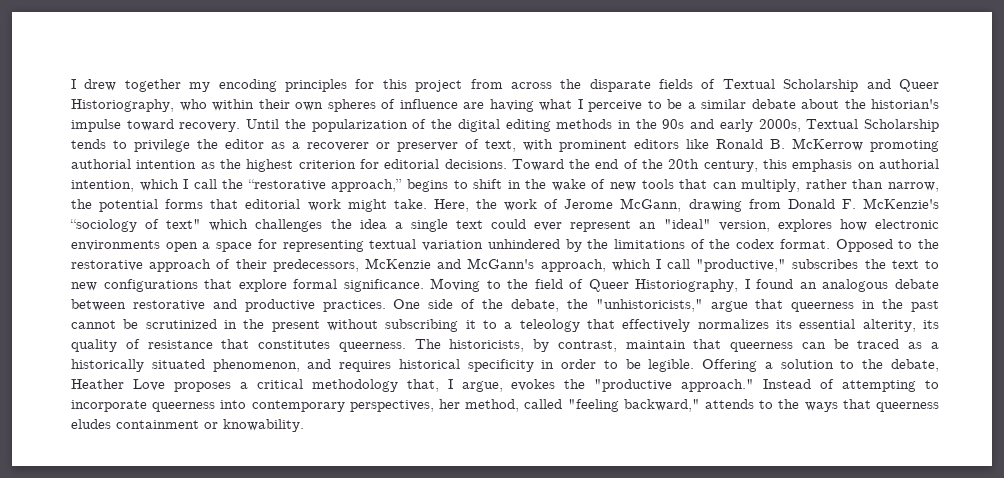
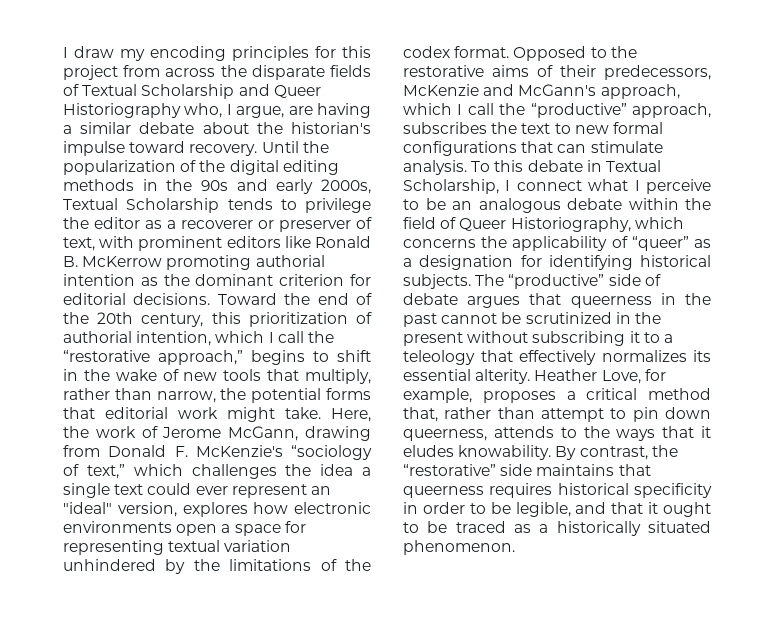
- I drew together my encoding principles for this project from across the disparate fields of Textual Scholarship and Queer Historiography, who within their own spheres of influence are having what I perceive to be a similar debate about the historian's impulse toward recovery.
+ I draw my encoding principles for this project from across the disparate fields of Textual Scholarship and Queer Historiography who, I argue, are having a similar debate about the historian's impulse toward recovery.
- Until the popularization of the digital editing methods in the 90s and early 2000s, Textual Scholarship tends to privilege the editor as a recoverer or preserver of text, with prominent editors like Ronald B. McKerrow promoting authorial intention as the highest criterion for editorial decisions.
+ Until the popularization of the digital editing methods in the 90s and early 2000s, Textual Scholarship tends to privilege the editor as a recoverer or preserver of text, with prominent editors like Ronald B. McKerrow promoting authorial intention as the dominant criterion for editorial decisions.
- Toward the end of the 20th century, this emphasis on authorial intention, which I call the “restorative approach,” begins to shift in the wake of new tools that can multiply, rather than narrow, the potential forms that editorial work might take.
+ Toward the end of the 20th century, this prioritization of authorial intention, which I call the “restorative approach,” begins to shift in the wake of new tools that multiply, rather than narrow, the potential forms that editorial work might take.
- Here, the work of Jerome McGann, drawing from Donald F. McKenzie's “sociology of text" which challenges the idea a single text could ever represent an "ideal" version, explores how electronic environments open a space for representing textual variation unhindered by the limitations of the codex format.
+ Here, the work of Jerome McGann, drawing from Donald F. McKenzie's “sociology of text,” which challenges the idea a single text could ever represent an "ideal" version, explores how electronic environments open a space for representing textual variation unhindered by the limitations of the codex format.
- Opposed to the restorative approach of their predecessors, McKenzie and McGann's approach, which I call "productive," subscribes the text to new configurations that explore formal significance. Moving to the field of Queer Historiography, I found an analogous debate between restorative and productive practices. One side of the debate, the "unhistoricists," argue that queerness in the past cannot be scrutinized in the present without subscribing it to a teleology that effectively normalizes its essential alterity, its quality of resistance that constitutes queerness. The historicists, by contrast, maintain that queerness can be traced as a historically situated phenomenon, and requires historical specificity in order to be legible. Offering a solution to the debate, Heather Love proposes a critical methodology that, I argue, evokes the "productive approach." Instead of attempting to incorporate queerness into contemporary perspectives, her method, called "feeling backward," attends to the ways that queerness eludes containment or knowability.
+ Opposed to the restorative aims of their predecessors, McKenzie and McGann's approach, which I call the “productive” approach, subscribes the text to new formal configurations that can stimulate analysis. To this debate in Textual Scholarship, I connect what I perceive to be an analogous debate within the field of Queer Historiography, which concerns the applicability of “queer” as a designation for identifying historical subjects. The “productive” side of debate argues that queerness in the past cannot be scrutinized in the present without subscribing it to a teleology that effectively normalizes its essential alterity. Heather Love, for example, proposes a critical method that, rather than attempt to pin down queerness, attends to the ways that it eludes knowability. By contrast, the “restorative” side maintains that queerness requires historical specificity in order to be legible, and that it ought to be traced as a historically situated phenomenon.

